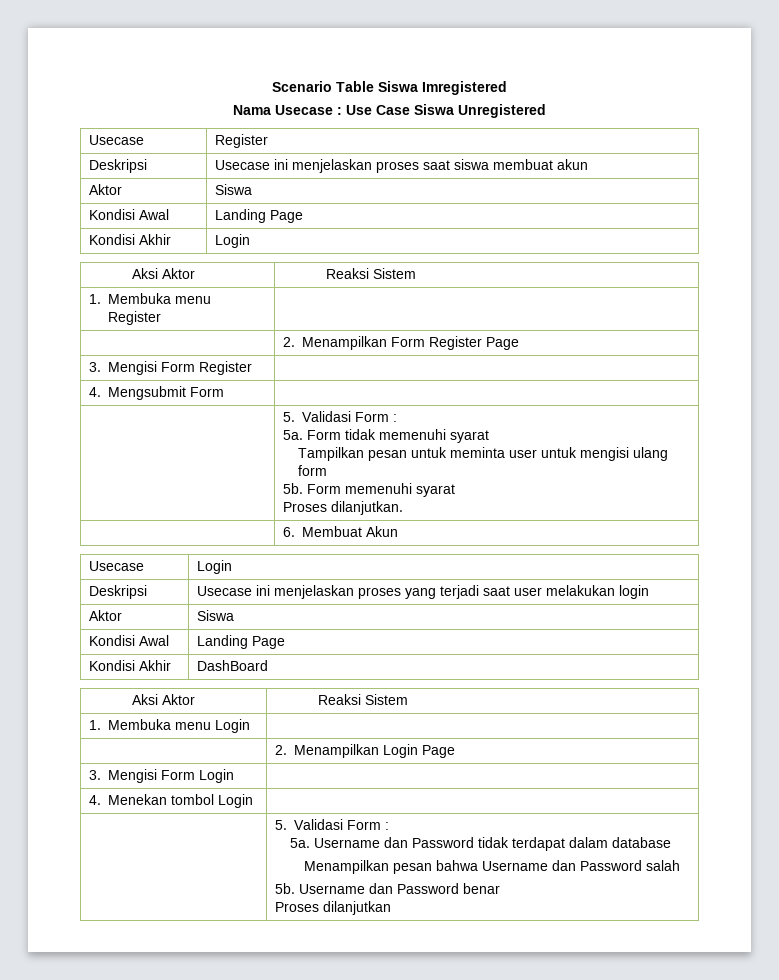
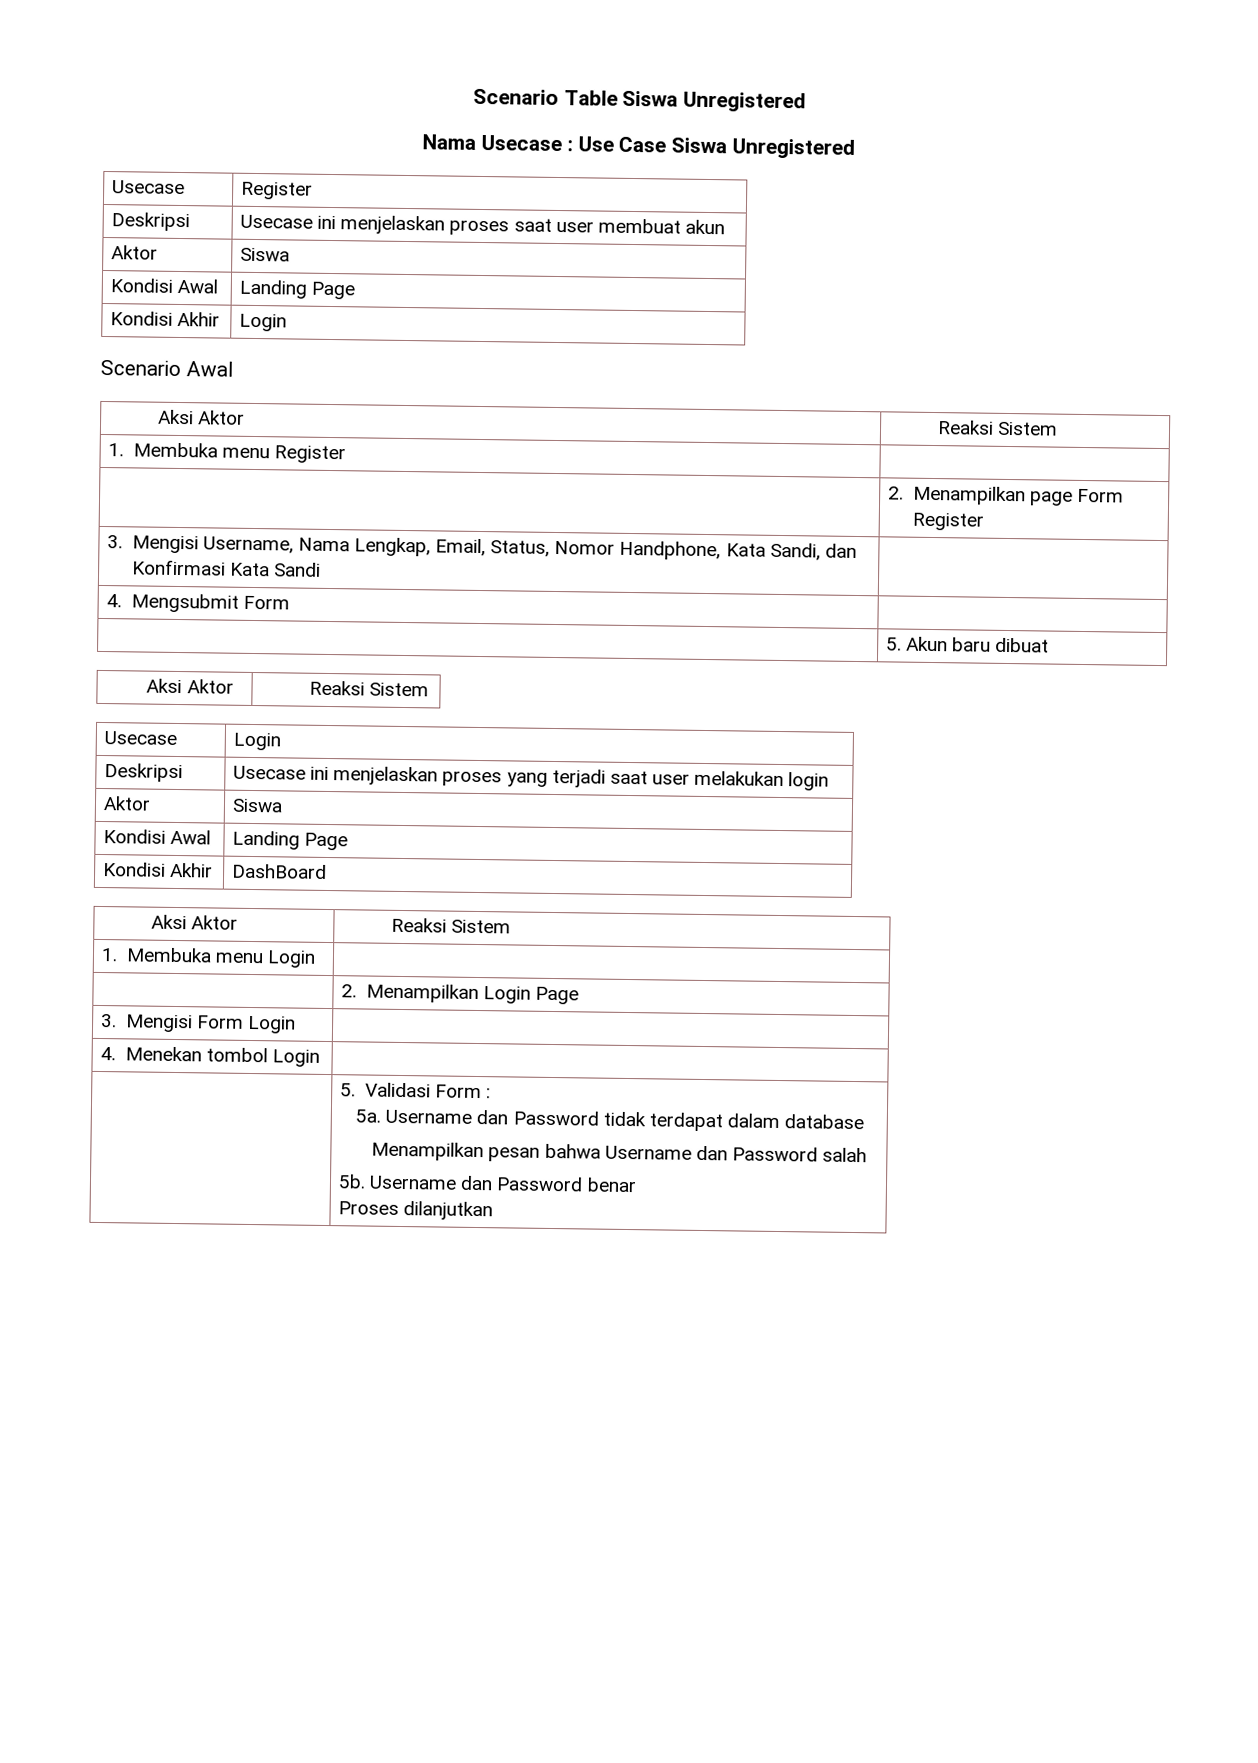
- Scenario Table Siswa Imregistered
+ Scenario Table Siswa Unregistered
- Deskripsi | Usecase ini menjelaskan proses saat siswa membuat akun
+ Deskripsi | Usecase ini menjelaskan proses saat user membuat akun
+ Scenario Awal
- | 2. Menampilkan Form Register Page
- 3. Mengisi Form Register |
+ | 2. Menampilkan page Form Register
+ 3. Mengisi Username, Nama Lengkap, Email, Status, Nomor Handphone, Kata Sandi, dan Konfirmasi Kata Sandi |
  4. Mengsubmit Form |
- | 5. Validasi Form :
- 5a. Form tidak memenuhi syarat
- Tampilkan pesan untuk meminta user untuk mengisi ulang form
- 5b. Form memenuhi syarat
- Proses dilanjutkan.
- | 6. Membuat Akun
+ | 5. Akun baru dibuat
+ Aksi Aktor | Reaksi Sistem

